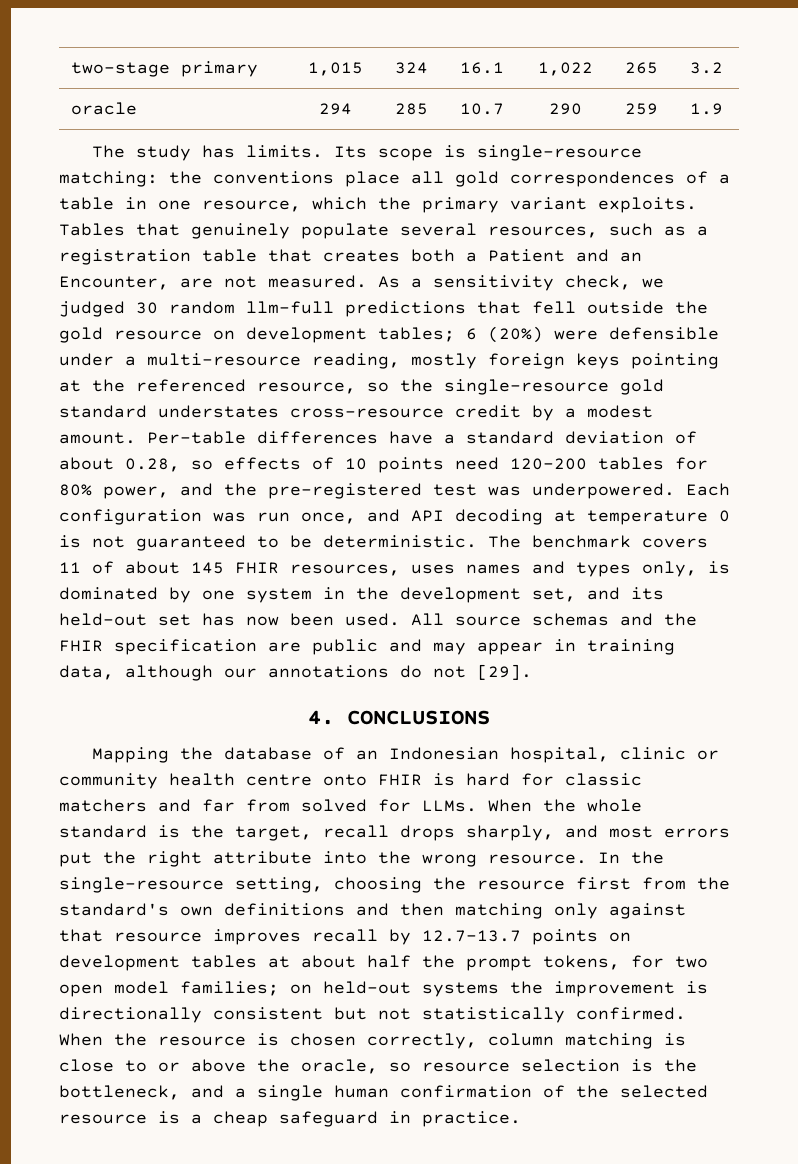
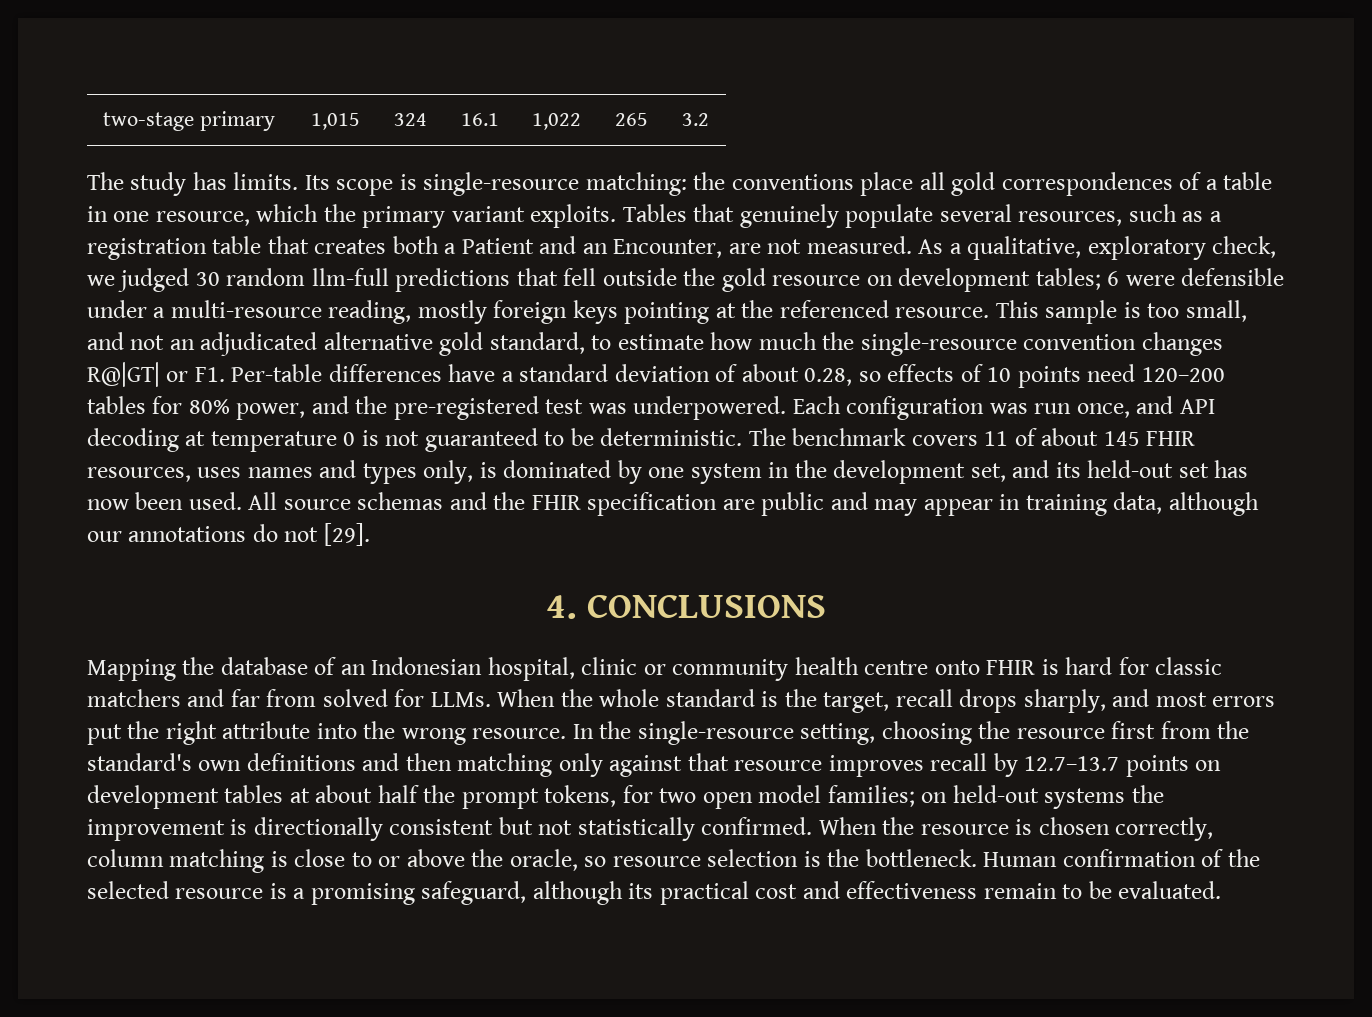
- oracle | 294 | 285 | 10.7 | 290 | 259 | 1.9
- As a sensitivity check, we judged 30 random llm-full predictions that fell outside the gold resource on development tables; 6 (20%) were defensible under a multi-resource reading, mostly foreign keys pointing at the referenced resource, so the single-resource gold standard understates cross-resource credit by a modest amount. Per-table differences have a standard deviation of about 0.28, so effects of 10 points need 120–200 tables for 80% power, and the pre-registered test was underpowered.
+ As a qualitative, exploratory check, we judged 30 random llm-full predictions that fell outside the gold resource on development tables; 6 were defensible under a multi-resource reading, mostly foreign keys pointing at the referenced resource. This sample is too small, and not an adjudicated alternative gold standard, to estimate how much the single-resource convention changes R@|GT| or F1. Per-table differences have a standard deviation of about 0.28, so effects of 10 points need 120–200 tables for 80% power, and the pre-registered test was underpowered.
- When the resource is chosen correctly, column matching is close to or above the oracle, so resource selection is the bottleneck, and a single human confirmation of the selected resource is a cheap safeguard in practice.
+ When the resource is chosen correctly, column matching is close to or above the oracle, so resource selection is the bottleneck. Human confirmation of the selected resource is a promising safeguard, although its practical cost and effectiveness remain to be evaluated.

